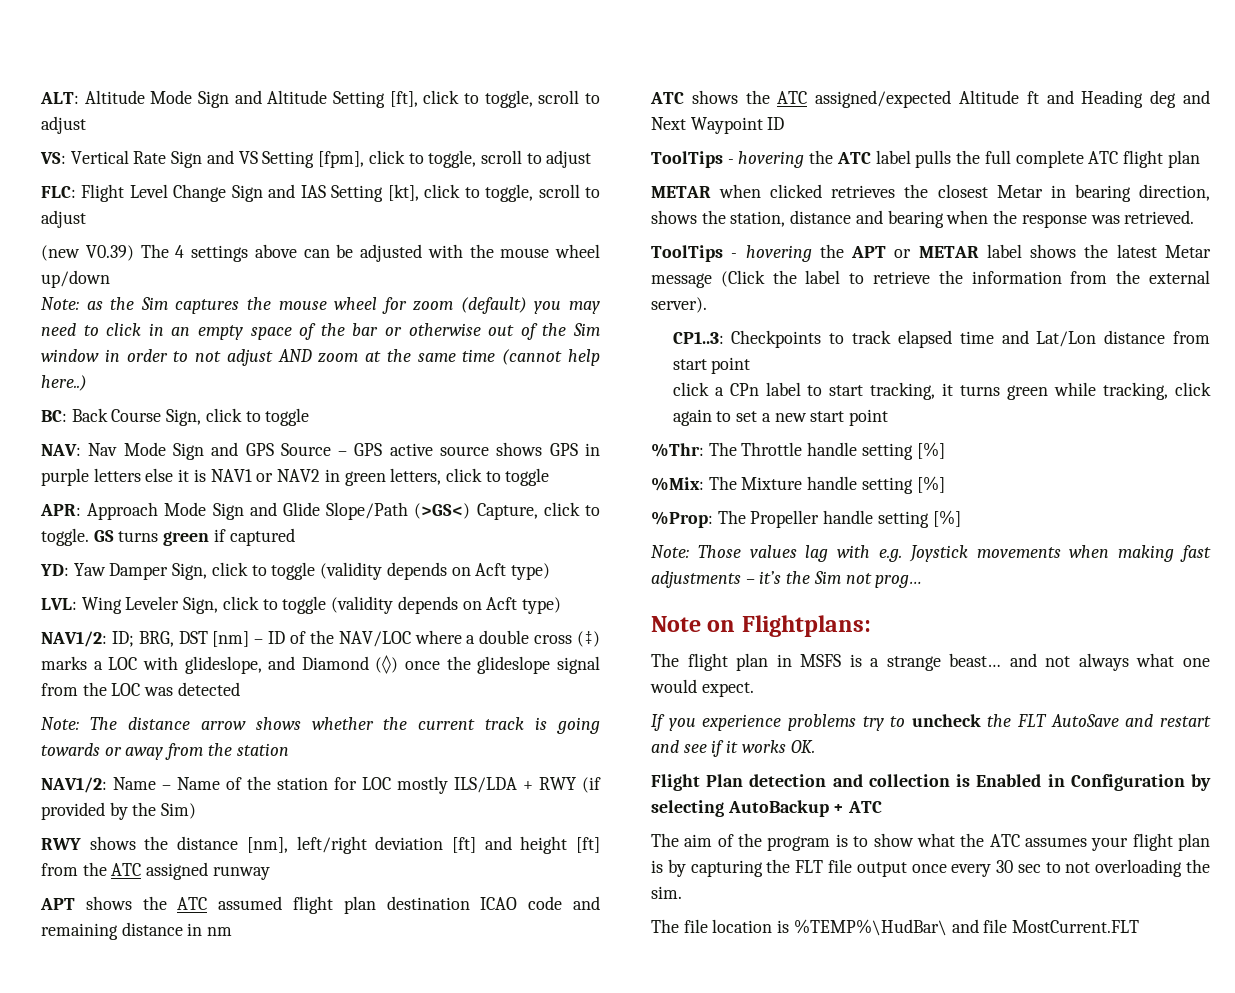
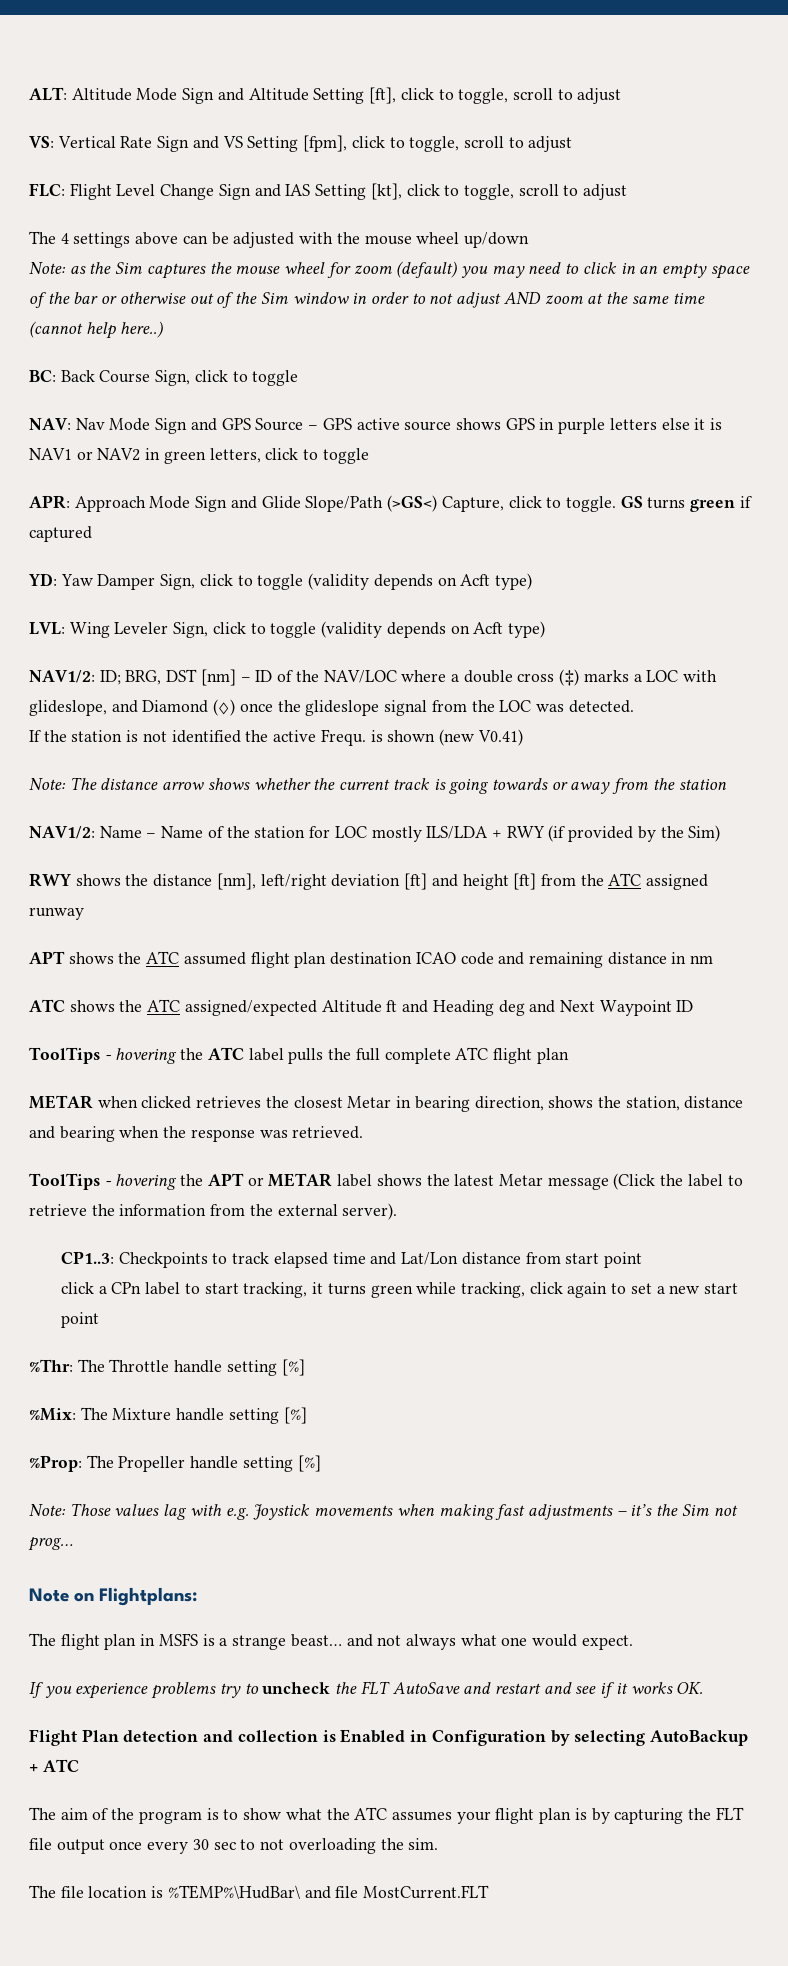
- (new V0.39) The 4 settings above can be adjusted with the mouse wheel up/down
+ The 4 settings above can be adjusted with the mouse wheel up/down
- NAV1/2: ID; BRG, DST [nm] – ID of the NAV/LOC where a double cross (‡) marks a LOC with glideslope, and Diamond (◊) once the glideslope signal from the LOC was detected
+ NAV1/2: ID; BRG, DST [nm] – ID of the NAV/LOC where a double cross (‡) marks a LOC with glideslope, and Diamond (◊) once the glideslope signal from the LOC was detected.
+ If the station is not identified the active Frequ. is shown (new V0.41)

